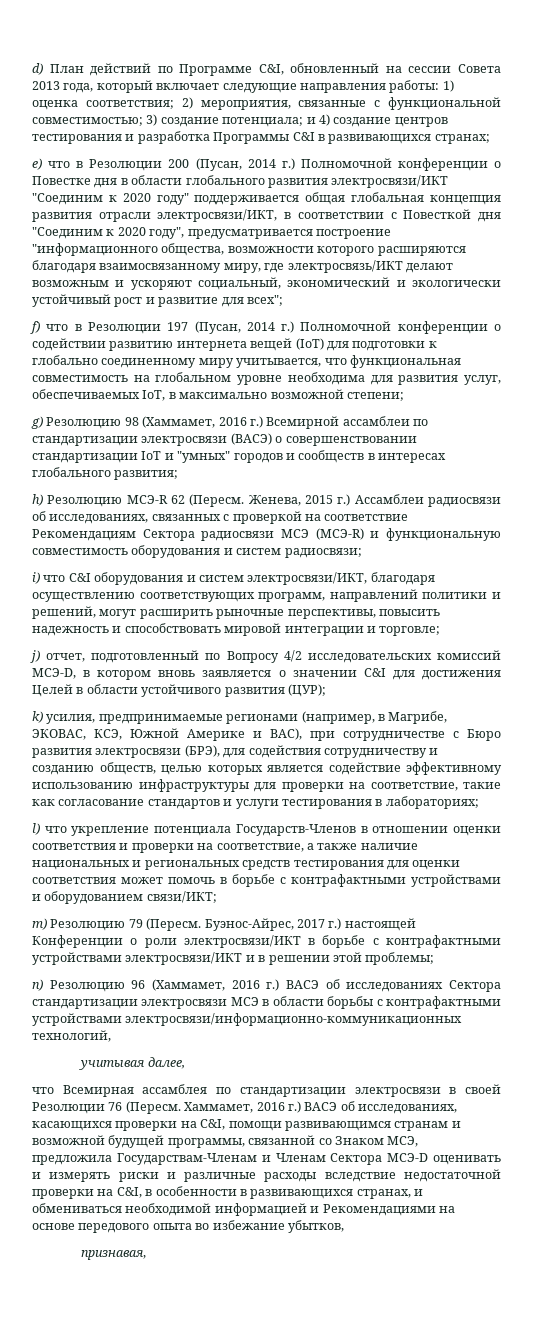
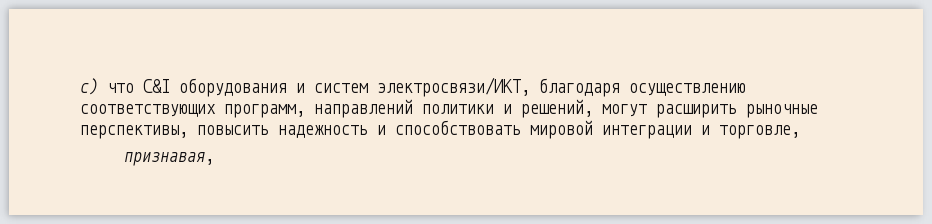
- d) План действий по Программе C&I, обновленный на сессии Совета 2013 года, который включает следующие направления работы: 1) оценка соответствия; 2) мероприятия, связанные с функциональной совместимостью; 3) создание потенциала; и 4) создание центров тестирования и разработка Программы C&I в развивающихся странах;
- e) что в Резолюции 200 (Пусан, 2014 г.) Полномочной конференции о Повестке дня в области глобального развития электросвязи/ИКТ "Соединим к 2020 году" поддерживается общая глобальная концепция развития отрасли электросвязи/ИКТ, в соответствии с Повесткой дня "Соединим к 2020 году", предусматривается построение "информационного общества, возможности которого расширяются благодаря взаимосвязанному миру, где электросвязь/ИКТ делают возможным и ускоряют социальный, экономический и экологически устойчивый рост и развитие для всех";
- f) что в Резолюции 197 (Пусан, 2014 г.) Полномочной конференции о содействии развитию интернета вещей (IoT) для подготовки к глобально соединенному миру учитывается, что функциональная совместимость на глобальном уровне необходима для развития услуг, обеспечиваемых IoT, в максимально возможной степени;
- g) Резолюцию 98 (Хаммамет, 2016 г.) Всемирной ассамблеи по стандартизации электросвязи (ВАСЭ) о совершенствовании стандартизации IoT и "умных" городов и сообществ в интересах глобального развития;
- h) Резолюцию МСЭ-R 62 (Пересм. Женева, 2015 г.) Ассамблеи радиосвязи об исследованиях, связанных с проверкой на соответствие Рекомендациям Сектора радиосвязи МСЭ (МСЭ-R) и функциональную совместимость оборудования и систем радиосвязи;
- i) что C&I оборудования и систем электросвязи/ИКТ, благодаря осуществлению соответствующих программ, направлений политики и решений, могут расширить рыночные перспективы, повысить надежность и способствовать мировой интеграции и торговле;
- j) отчет, подготовленный по Вопросу 4/2 исследовательских комиссий МСЭ-D, в котором вновь заявляется о значении C&I для достижения Целей в области устойчивого развития (ЦУР);
- k) усилия, предпринимаемые регионами (например, в Магрибе, ЭКОВАС, КСЭ, Южной Америке и ВАС), при сотрудничестве с Бюро развития электросвязи (БРЭ), для содействия сотрудничеству и созданию обществ, целью которых является содействие эффективному использованию инфраструктуры для проверки на соответствие, такие как согласование стандартов и услуги тестирования в лабораториях;
- l) что укрепление потенциала Государств-Членов в отношении оценки соответствия и проверки на соответствие, а также наличие национальных и региональных средств тестирования для оценки соответствия может помочь в борьбе с контрафактными устройствами и оборудованием связи/ИКТ;
- m) Резолюцию 79 (Пересм. Буэнос-Айрес, 2017 г.) настоящей Конференции о роли электросвязи/ИКТ в борьбе с контрафактными устройствами электросвязи/ИКТ и в решении этой проблемы;
- n) Резолюцию 96 (Хаммамет, 2016 г.) ВАСЭ об исследованиях Сектора стандартизации электросвязи МСЭ в области борьбы с контрафактными устройствами электросвязи/информационно-коммуникационных технологий,
- учитывая далее,
- что Всемирная ассамблея по стандартизации электросвязи в своей Резолюции 76 (Пересм. Хаммамет, 2016 г.) ВАСЭ об исследованиях, касающихся проверки на C&I, помощи развивающимся странам и возможной будущей программы, связанной со Знаком МСЭ, предложила Государствам-Членам и Членам Сектора МСЭ-D оценивать и измерять риски и различные расходы вследствие недостаточной проверки на C&I, в особенности в развивающихся странах, и обмениваться необходимой информацией и Рекомендациями на основе передового опыта во избежание убытков,
+ c) что C&I оборудования и систем электросвязи/ИКТ, благодаря осуществлению соответствующих программ, направлений политики и решений, могут расширить рыночные перспективы, повысить надежность и способствовать мировой интеграции и торговле,

